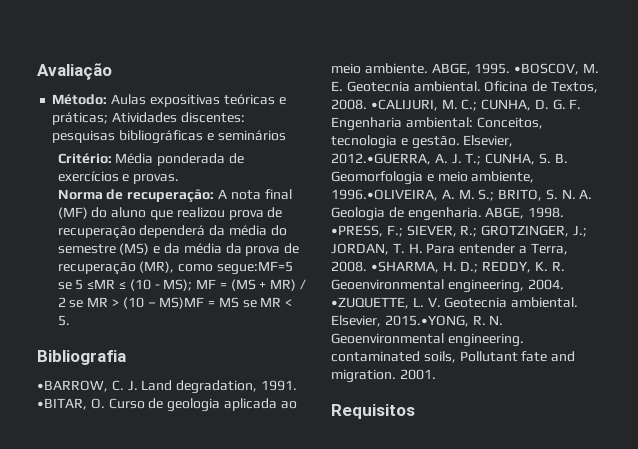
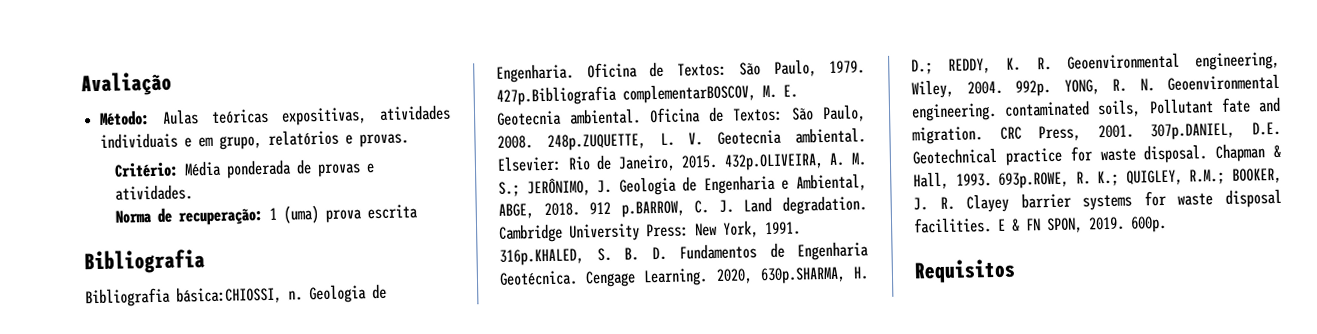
- Método: Aulas expositivas teóricas e práticas; Atividades discentes: pesquisas bibliográficas e seminários
+ Método: Aulas teóricas expositivas, atividades individuais e em grupo, relatórios e provas.
- Critério: Média ponderada de exercícios e provas.
+ Critério: Média ponderada de provas e atividades.
- Norma de recuperação: A nota final (MF) do aluno que realizou prova de recuperação dependerá da média do semestre (MS) e da média da prova de recuperação (MR), como segue:MF=5 se 5 ≤MR ≤ (10 - MS); MF = (MS + MR) / 2 se MR > (10 – MS)MF = MS se MR < 5.
+ Norma de recuperação: 1 (uma) prova escrita
  Bibliografia
- •BARROW, C. J. Land degradation, 1991. •BITAR, O. Curso de geologia aplicada ao meio ambiente. ABGE, 1995. •BOSCOV, M. E. Geotecnia ambiental.
+ Bibliografia básica:CHIOSSI, n. Geologia de Engenharia. Oficina de Textos: São Paulo, 1979. 427p.Bibliografia complementarBOSCOV, M. E. Geotecnia ambiental.
- Oficina de Textos, 2008. •CALIJURI, M. C.; CUNHA, D. G. F. Engenharia ambiental: Conceitos, tecnologia e gestão. Elsevier, 2012.•GUERRA, A. J. T.; CUNHA, S. B. Geomorfologia e meio ambiente, 1996.•OLIVEIRA, A. M. S.; BRITO, S. N. A. Geologia de engenharia. ABGE, 1998. •PRESS, F.; SIEVER, R.; GROTZINGER, J.; JORDAN, T. H. Para entender a Terra, 2008. •SHARMA, H. D.; REDDY, K. R. Geoenvironmental engineering, 2004. •ZUQUETTE, L. V. Geotecnia ambiental. Elsevier, 2015.•YONG, R. N. Geoenvironmental engineering. contaminated soils, Pollutant fate and migration.
+ Oficina de Textos: São Paulo, 2008. 248p.ZUQUETTE, L. V. Geotecnia ambiental. Elsevier: Rio de Janeiro, 2015. 432p.OLIVEIRA, A. M. S.; JERÔNIMO, J. Geologia de Engenharia e Ambiental, ABGE, 2018. 912 p.BARROW, C. J. Land degradation. Cambridge University Press: New York, 1991. 316p.KHALED, S. B. D. Fundamentos de Engenharia Geotécnica. Cengage Learning. 2020, 630p.SHARMA, H. D.; REDDY, K. R. Geoenvironmental engineering, Wiley, 2004. 992p. YONG, R. N. Geoenvironmental engineering. contaminated soils, Pollutant fate and migration.
- 2001.
+ CRC Press, 2001. 307p.DANIEL, D.E. Geotechnical practice for waste disposal. Chapman & Hall, 1993. 693p.ROWE, R. K.; QUIGLEY, R.M.; BOOKER, J. R. Clayey barrier systems for waste disposal facilities. E & FN SPON, 2019. 600p.

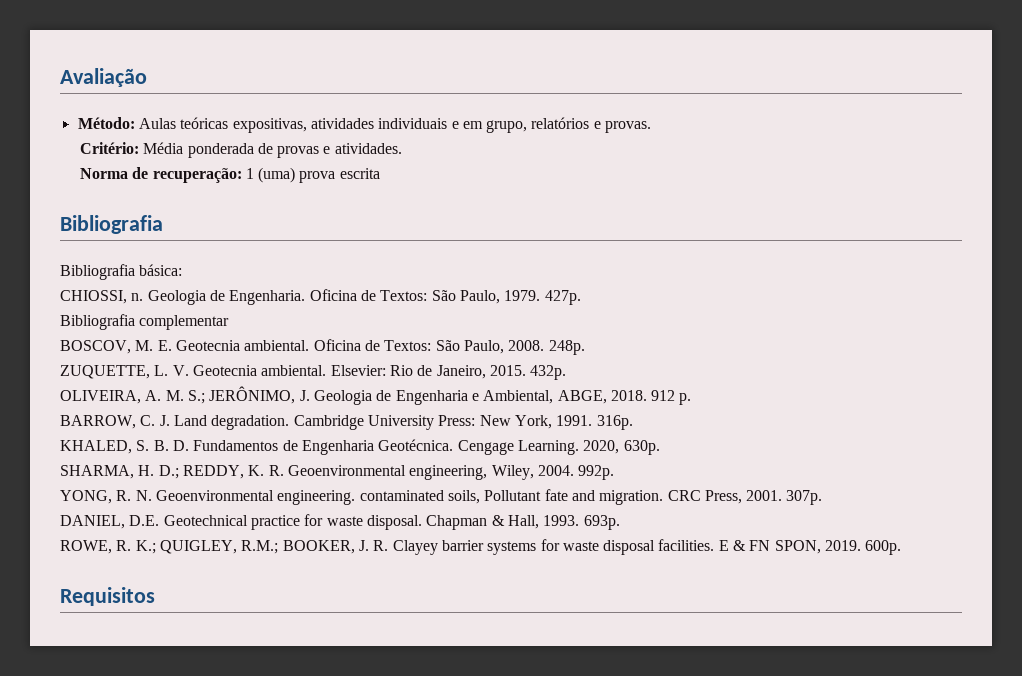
- Bibliografia básica:CHIOSSI, n.
+ Bibliografia básica:
+ CHIOSSI, n.
- 427p.Bibliografia complementarBOSCOV, M. E. Geotecnia ambiental.
+ 427p.
+ Bibliografia complementar
+ BOSCOV, M. E. Geotecnia ambiental.
- 248p.ZUQUETTE, L. V. Geotecnia ambiental.
+ 248p.
+ ZUQUETTE, L. V. Geotecnia ambiental.
- 432p.OLIVEIRA, A. M. S.; JERÔNIMO, J. Geologia de Engenharia e Ambiental, ABGE, 2018.
+ 432p.
+ OLIVEIRA, A. M. S.; JERÔNIMO, J. Geologia de Engenharia e Ambiental, ABGE, 2018.
- 912 p.BARROW, C. J. Land degradation.
+ 912 p.
+ BARROW, C. J. Land degradation.
- 316p.KHALED, S. B. D. Fundamentos de Engenharia Geotécnica.
+ 316p.
+ KHALED, S. B. D. Fundamentos de Engenharia Geotécnica.
- 2020, 630p.SHARMA, H. D.; REDDY, K. R. Geoenvironmental engineering, Wiley, 2004.
+ 2020, 630p.
+ SHARMA, H. D.; REDDY, K. R. Geoenvironmental engineering, Wiley, 2004.
- 992p. YONG, R. N. Geoenvironmental engineering. contaminated soils, Pollutant fate and migration.
+ 992p.
+ YONG, R. N. Geoenvironmental engineering. contaminated soils, Pollutant fate and migration.
- 307p.DANIEL, D.E. Geotechnical practice for waste disposal.
+ 307p.
+ DANIEL, D.E. Geotechnical practice for waste disposal.
- 693p.ROWE, R. K.; QUIGLEY, R.M.; BOOKER, J. R. Clayey barrier systems for waste disposal facilities.
+ 693p.
+ ROWE, R. K.; QUIGLEY, R.M.; BOOKER, J. R. Clayey barrier systems for waste disposal facilities.

